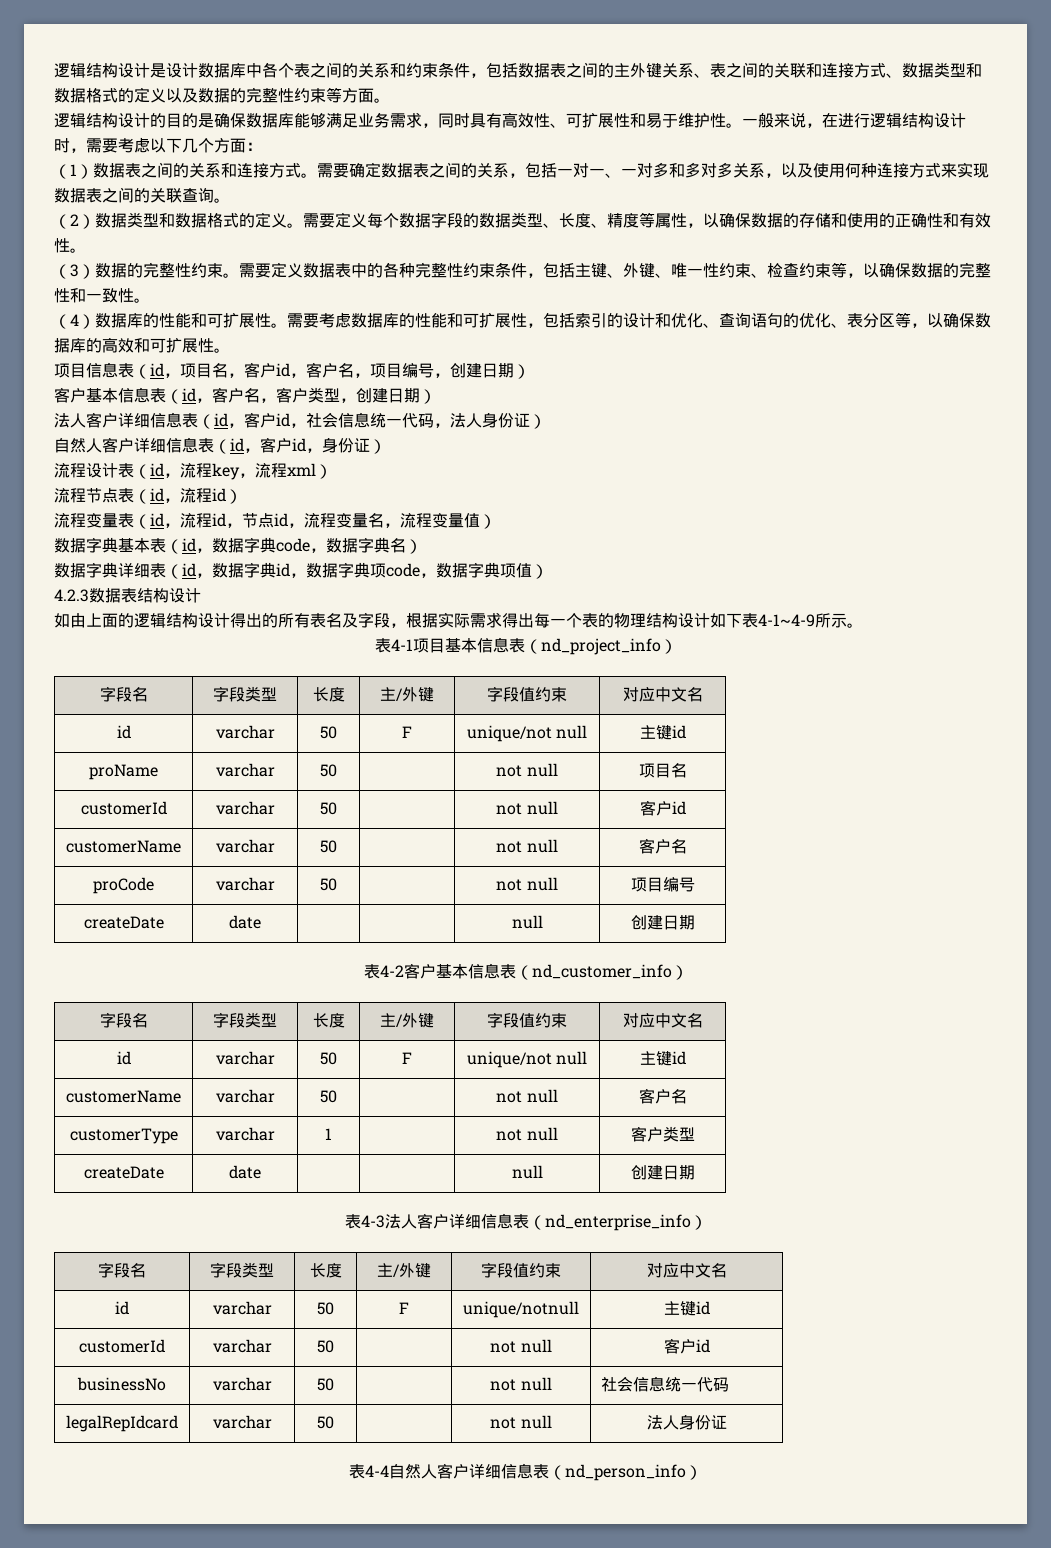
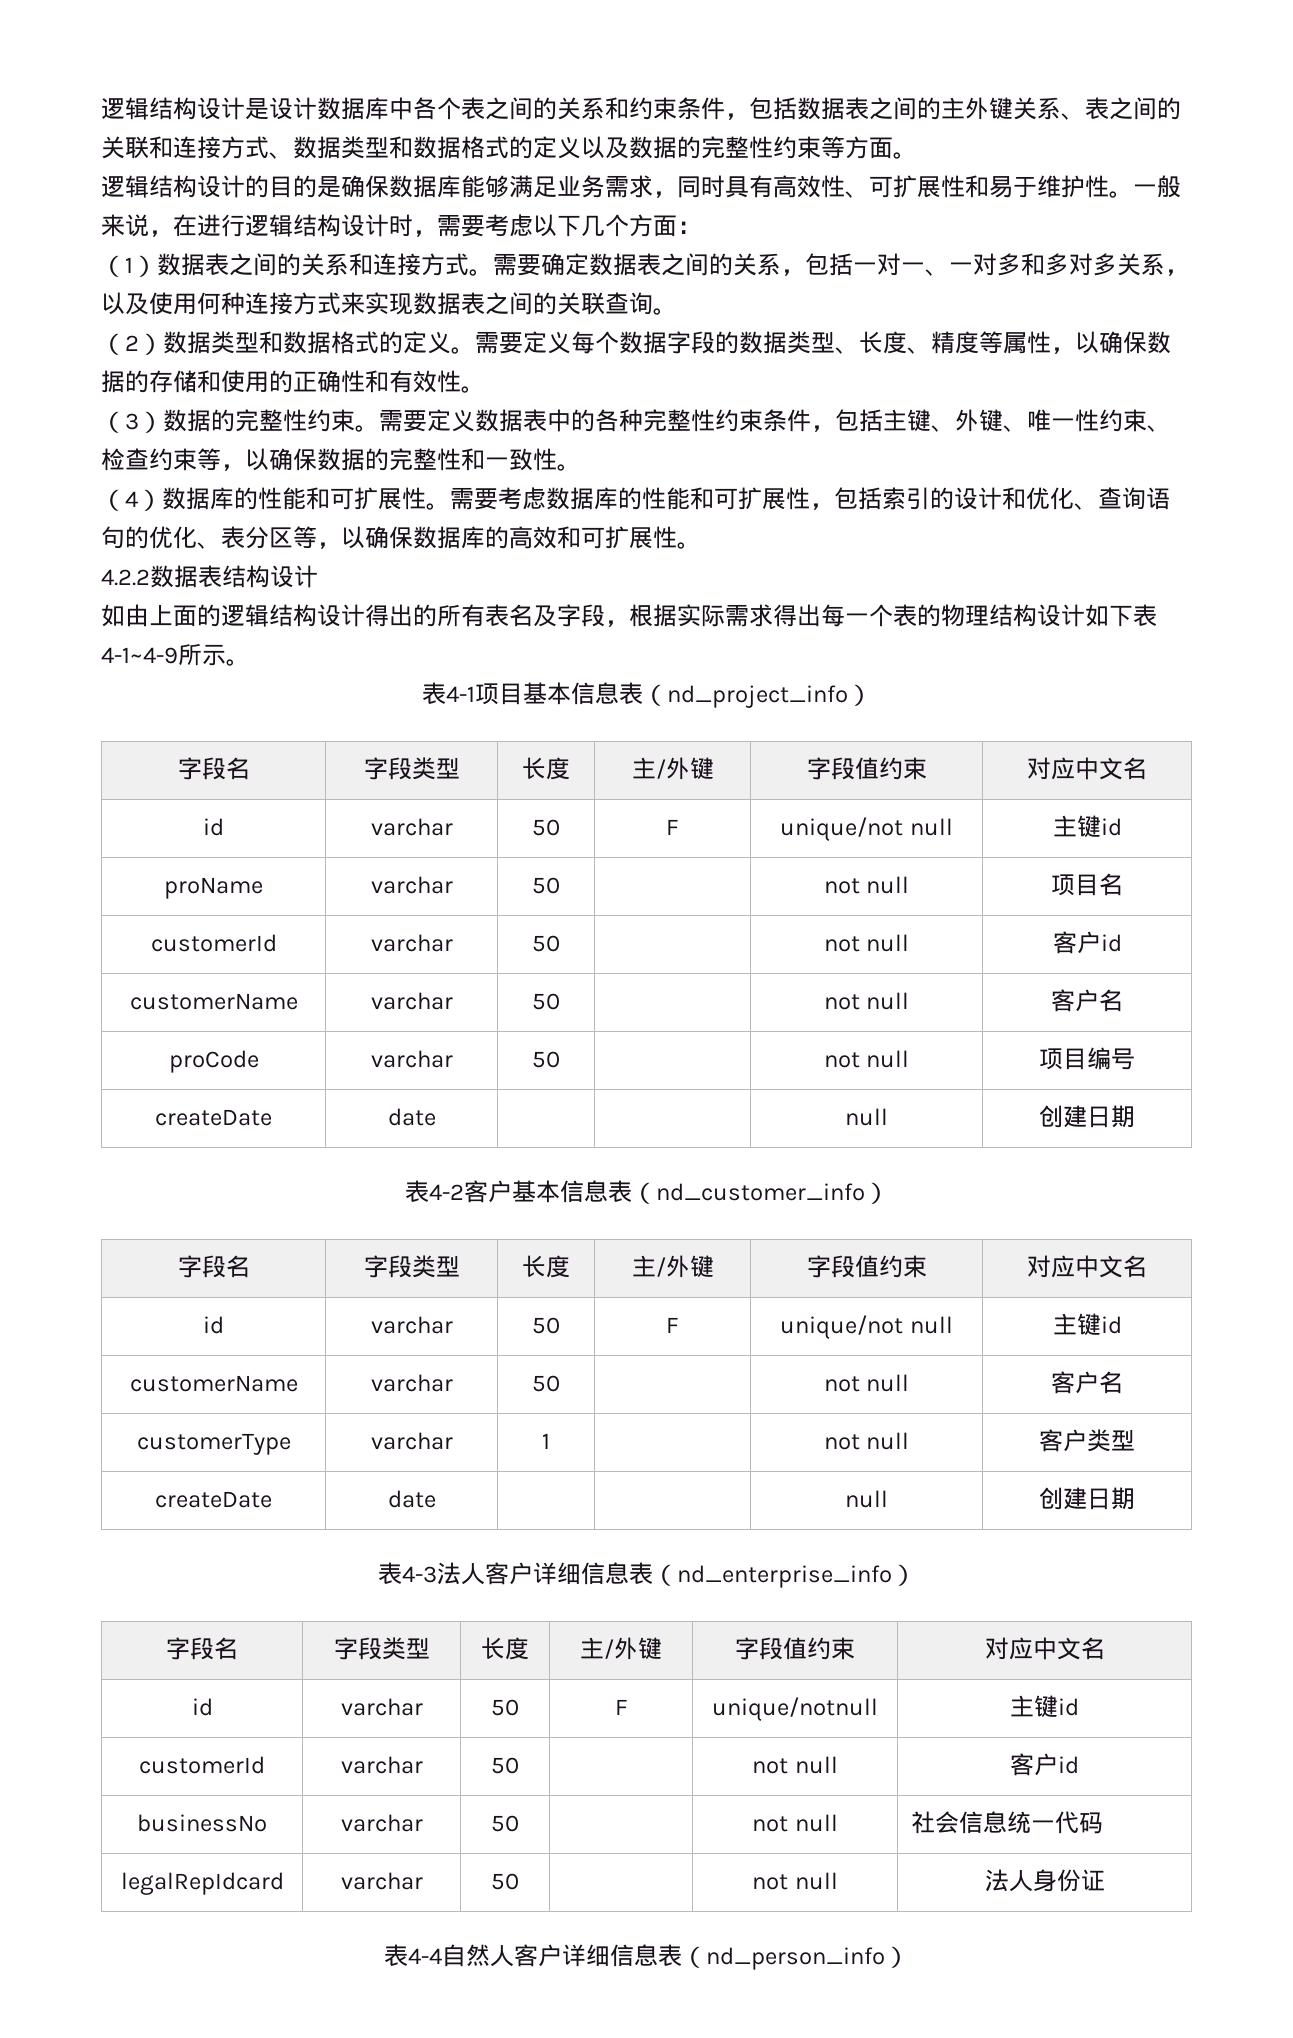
- 项目信息表（id，项目名，客户id，客户名，项目编号，创建日期）
- 客户基本信息表（id，客户名，客户类型，创建日期）
- 法人客户详细信息表（id，客户id，社会信息统一代码，法人身份证）
- 自然人客户详细信息表（id，客户id，身份证）
- 流程设计表（id，流程key，流程xml）
- 流程节点表（id，流程id）
- 流程变量表（id，流程id，节点id，流程变量名，流程变量值）
- 数据字典基本表（id，数据字典code，数据字典名）
- 数据字典详细表（id，数据字典id，数据字典项code，数据字典项值）
- 4.2.3数据表结构设计
+ 4.2.2数据表结构设计

